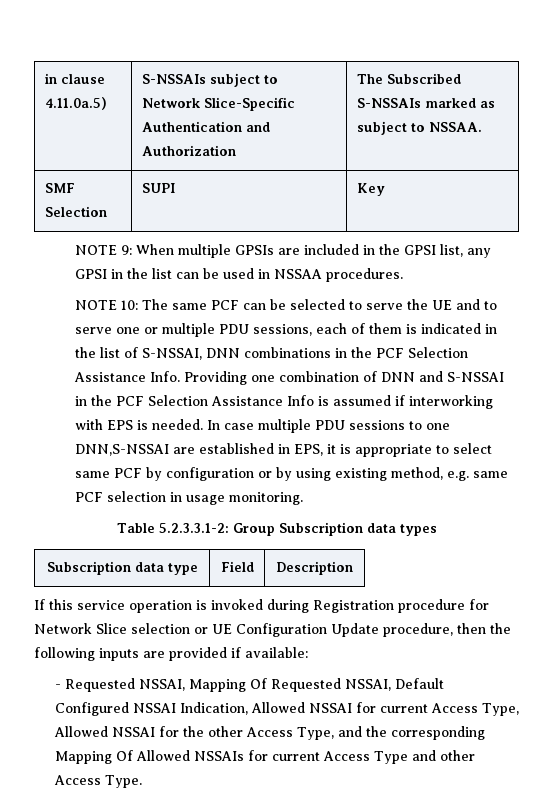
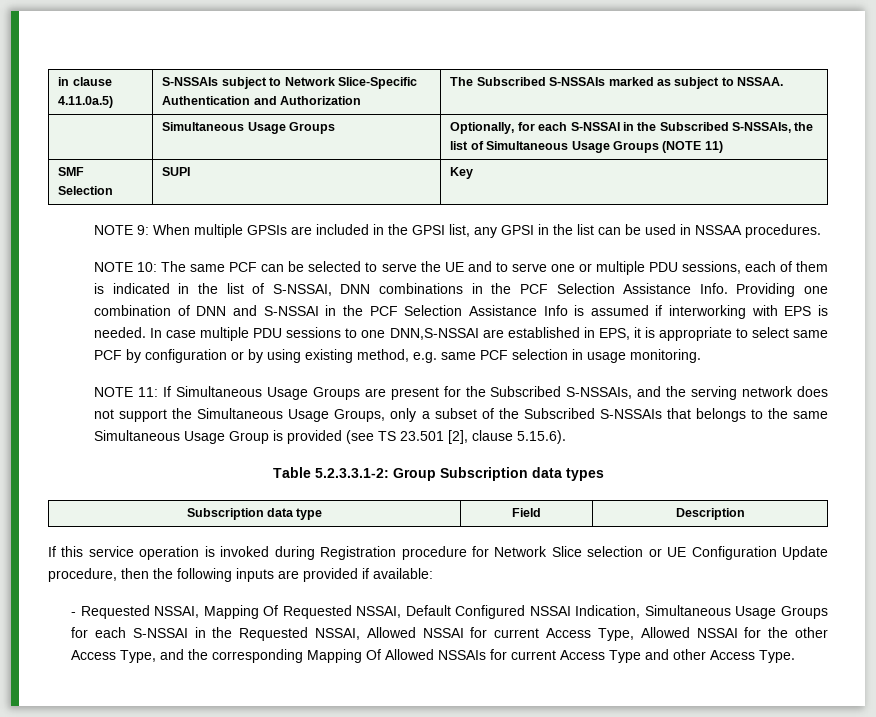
+ | Simultaneous Usage Groups | Optionally, for each S-NSSAI in the Subscribed S-NSSAIs, the list of Simultaneous Usage Groups (NOTE 11)
+ NOTE 11: If Simultaneous Usage Groups are present for the Subscribed S-NSSAIs, and the serving network does not support the Simultaneous Usage Groups, only a subset of the Subscribed S-NSSAIs that belongs to the same Simultaneous Usage Group is provided (see TS 23.501 [2], clause 5.15.6).
- - Requested NSSAI, Mapping Of Requested NSSAI, Default Configured NSSAI Indication, Allowed NSSAI for current Access Type, Allowed NSSAI for the other Access Type, and the corresponding Mapping Of Allowed NSSAIs for current Access Type and other Access Type.
+ - Requested NSSAI, Mapping Of Requested NSSAI, Default Configured NSSAI Indication, Simultaneous Usage Groups for each S-NSSAI in the Requested NSSAI, Allowed NSSAI for current Access Type, Allowed NSSAI for the other Access Type, and the corresponding Mapping Of Allowed NSSAIs for current Access Type and other Access Type.

